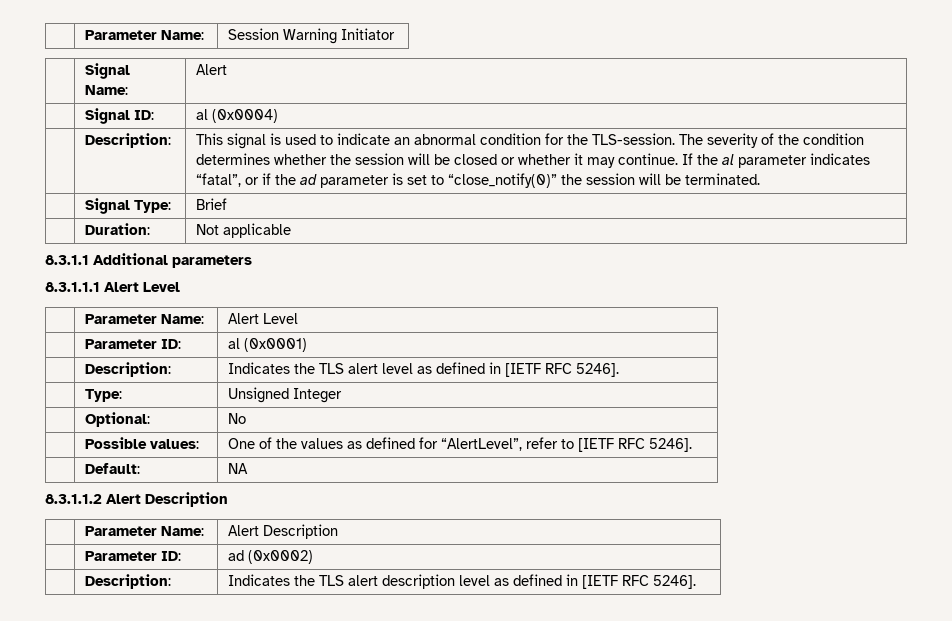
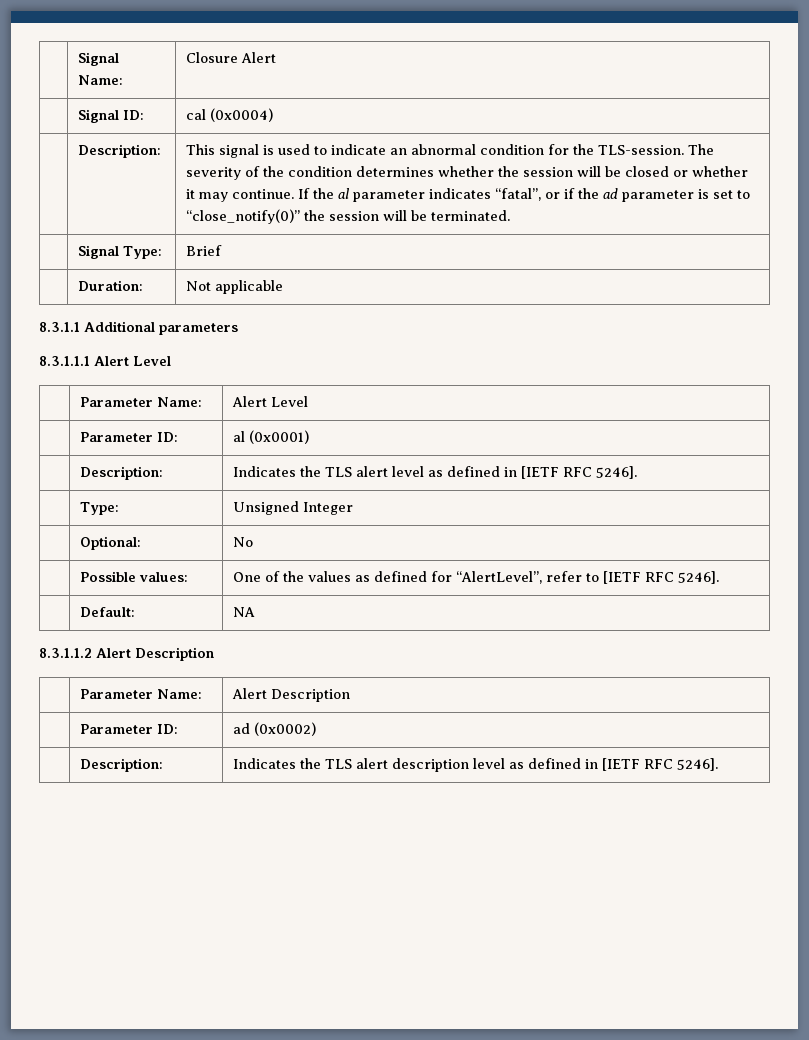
- | Parameter Name: | Session Warning Initiator
- | Signal Name: | Alert
+ | Signal Name: | Closure Alert
- | Signal ID: | al (0x0004)
+ | Signal ID: | cal (0x0004)

